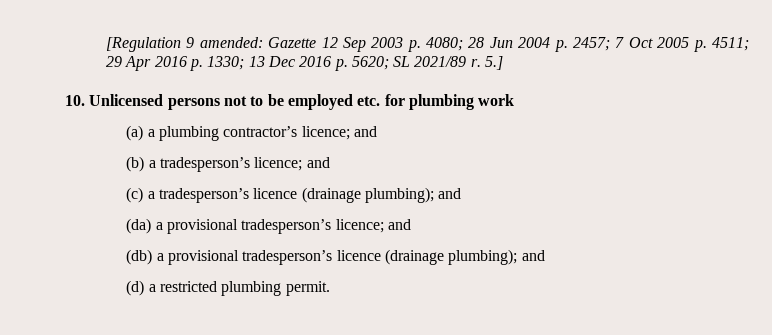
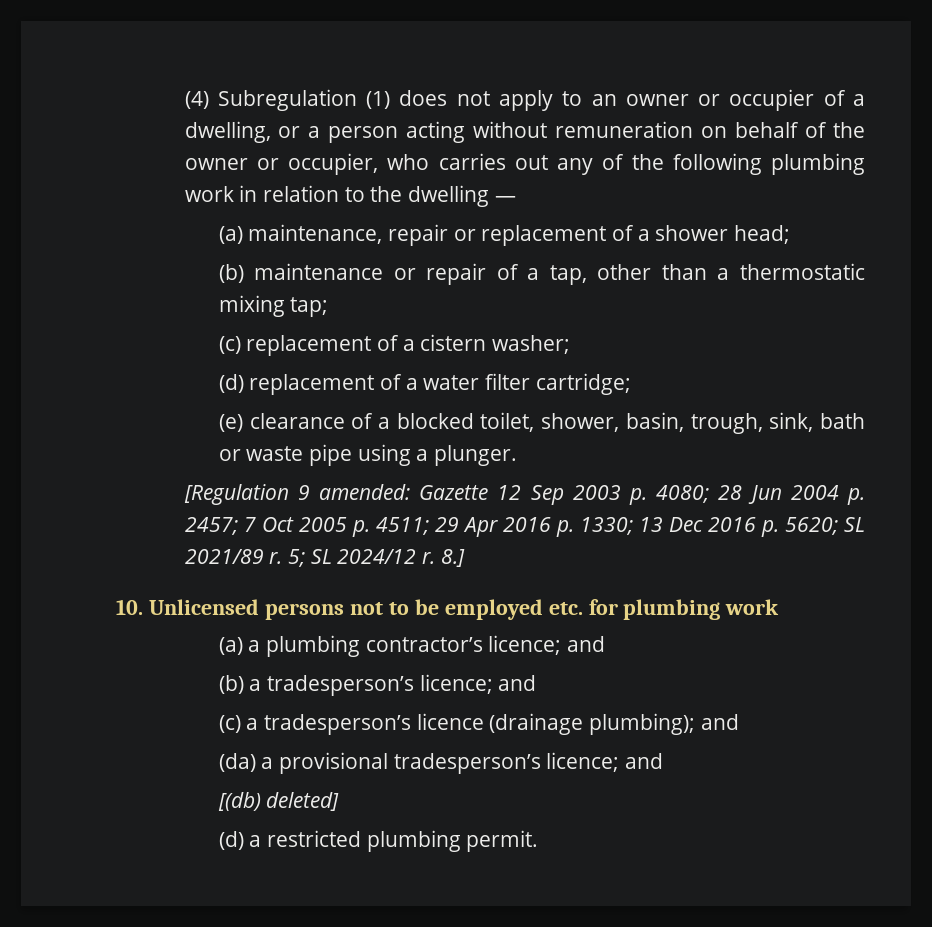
+ (4) Subregulation (1) does not apply to an owner or occupier of a dwelling, or a person acting without remuneration on behalf of the owner or occupier, who carries out any of the following plumbing work in relation to the dwelling —
+ (a) maintenance, repair or replacement of a shower head;
+ (b) maintenance or repair of a tap, other than a thermostatic mixing tap;
+ (c) replacement of a cistern washer;
+ (d) replacement of a water filter cartridge;
+ (e) clearance of a blocked toilet, shower, basin, trough, sink, bath or waste pipe using a plunger.
- 5.]
+ 5; SL 2024/12 r. 8.]
- (db) a provisional tradesperson’s licence (drainage plumbing); and
+ [(db) deleted]

